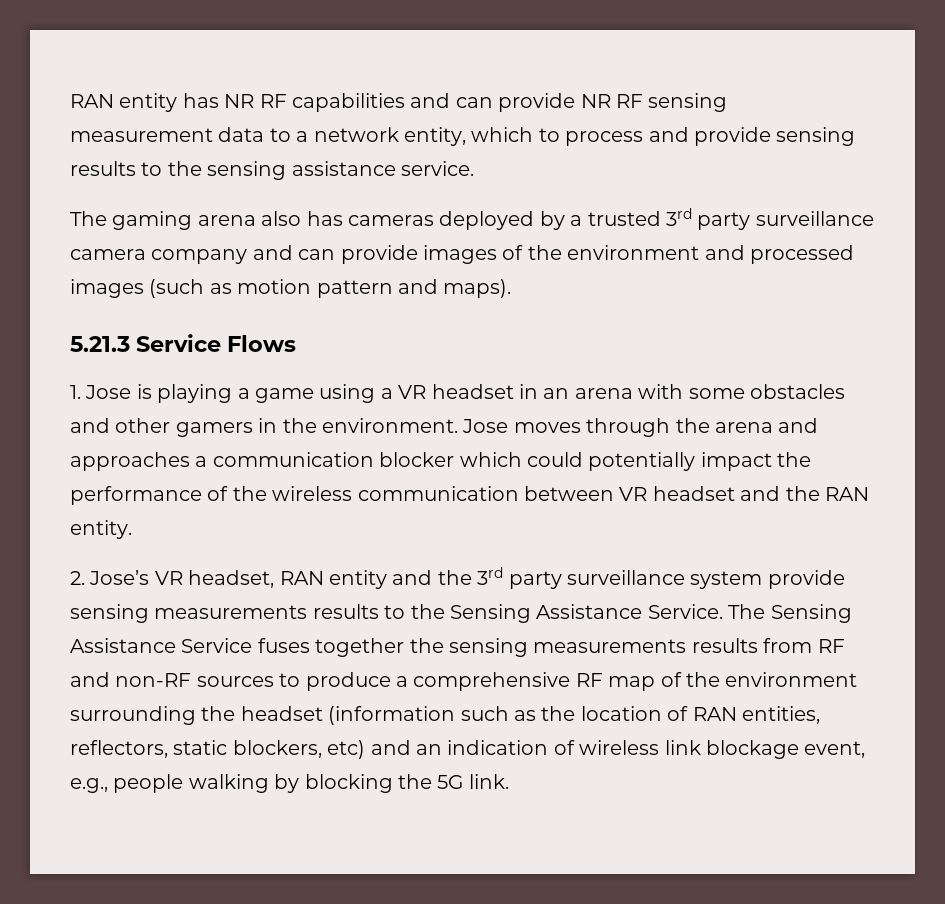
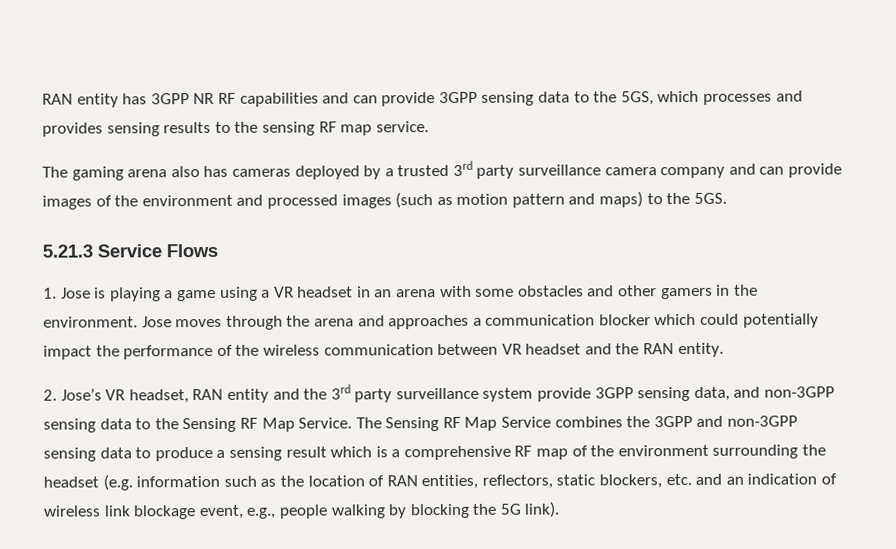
- RAN entity has NR RF capabilities and can provide NR RF sensing measurement data to a network entity, which to process and provide sensing results to the sensing assistance service.
+ RAN entity has 3GPP NR RF capabilities and can provide 3GPP sensing data to the 5GS, which processes and provides sensing results to the sensing RF map service.
- The gaming arena also has cameras deployed by a trusted 3rd party surveillance camera company and can provide images of the environment and processed images (such as motion pattern and maps).
+ The gaming arena also has cameras deployed by a trusted 3rd party surveillance camera company and can provide images of the environment and processed images (such as motion pattern and maps) to the 5GS.
- 2. Jose’s VR headset, RAN entity and the 3rd party surveillance system provide sensing measurements results to the Sensing Assistance Service.
+ 2. Jose’s VR headset, RAN entity and the 3rd party surveillance system provide 3GPP sensing data, and non-3GPP sensing data to the Sensing RF Map Service.
- The Sensing Assistance Service fuses together the sensing measurements results from RF and non-RF sources to produce a comprehensive RF map of the environment surrounding the headset (information such as the location of RAN entities, reflectors, static blockers, etc) and an indication of wireless link blockage event, e.g., people walking by blocking the 5G link.
+ The Sensing RF Map Service combines the 3GPP and non-3GPP sensing data to produce a sensing result which is a comprehensive RF map of the environment surrounding the headset (e.g. information such as the location of RAN entities, reflectors, static blockers, etc. and an indication of wireless link blockage event, e.g., people walking by blocking the 5G link).

